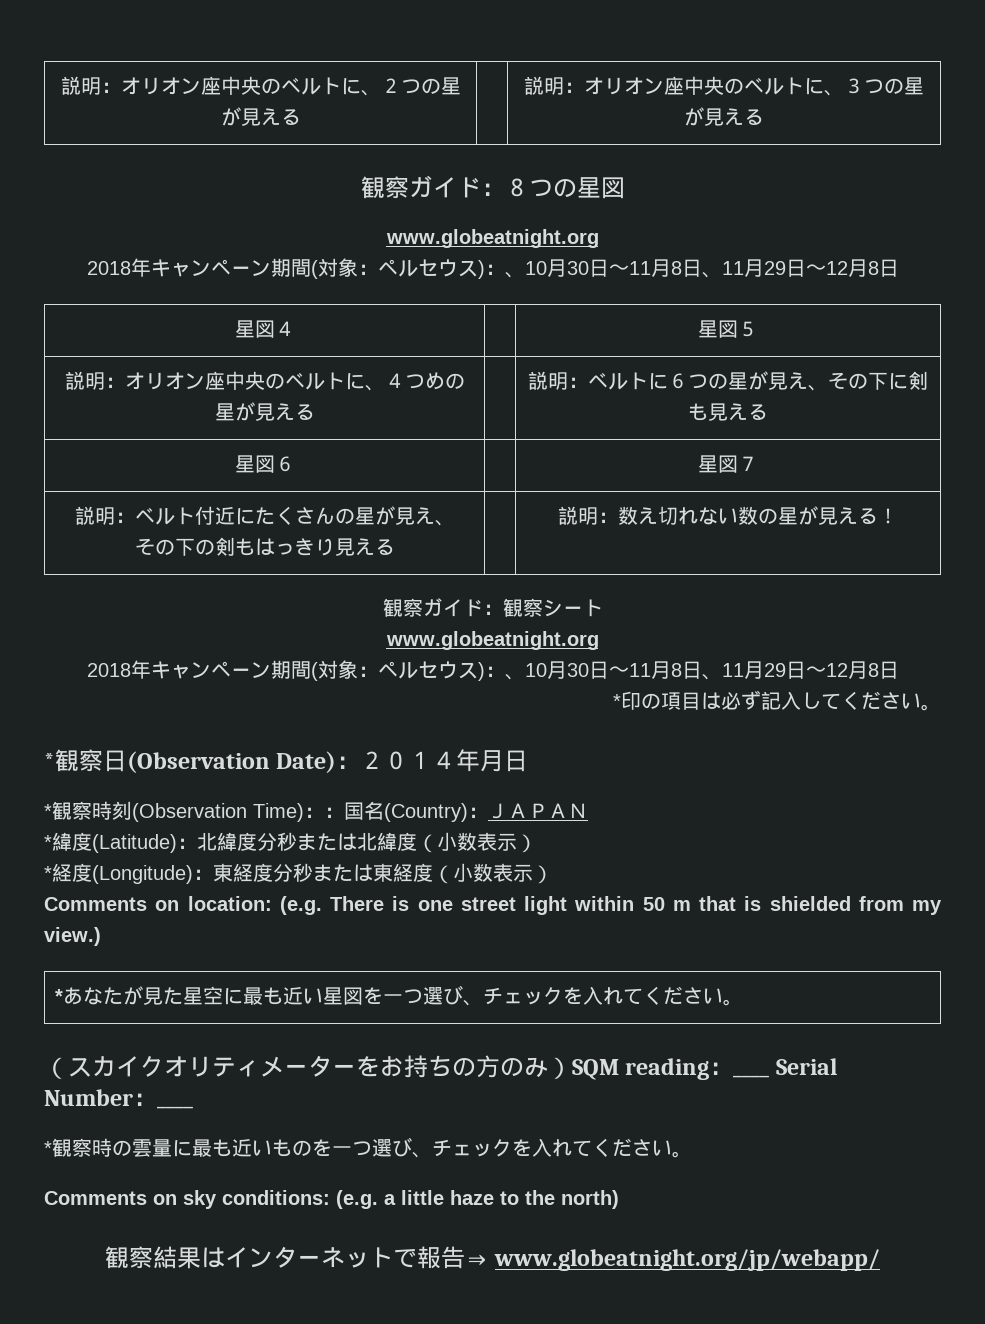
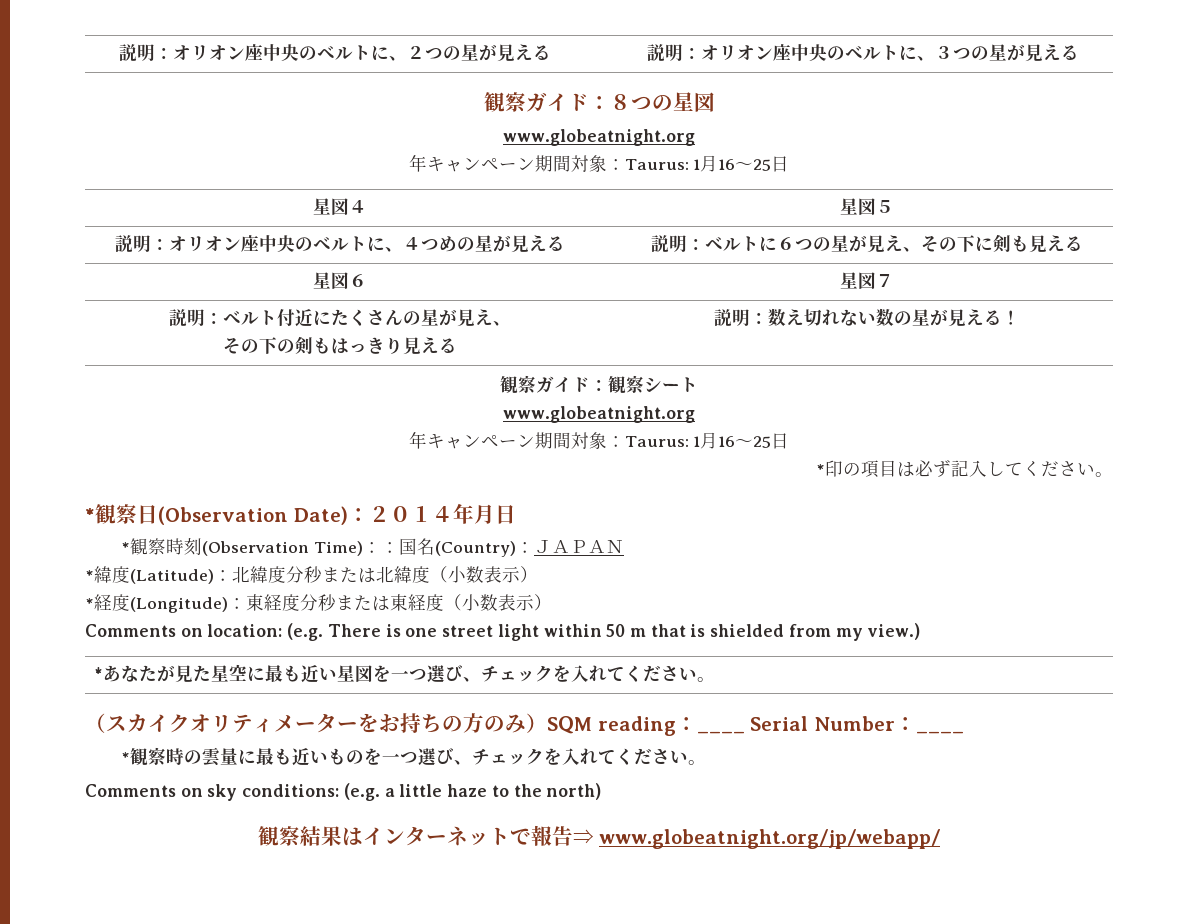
  観察ガイド：８つの星図
  www.globeatnight.org
- 2018年キャンペーン期間(対象：ペルセウス)：、10月30日〜11月8日、11月29日〜12月8日
+ 年キャンペーン期間対象：Taurus: 1月16〜25日
  観察ガイド：観察シート
  www.globeatnight.org
- 2018年キャンペーン期間(対象：ペルセウス)：、10月30日〜11月8日、11月29日〜12月8日
+ 年キャンペーン期間対象：Taurus: 1月16〜25日

